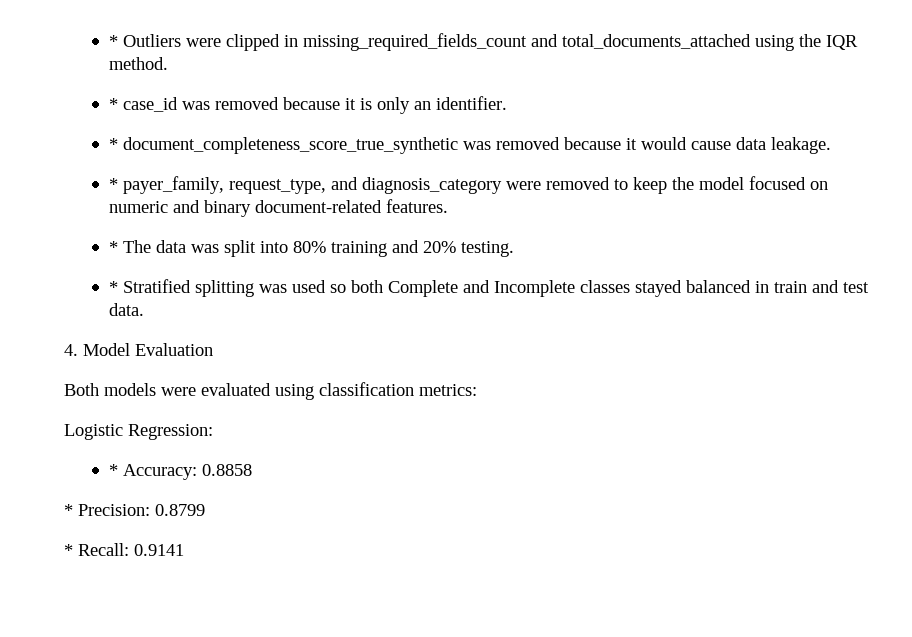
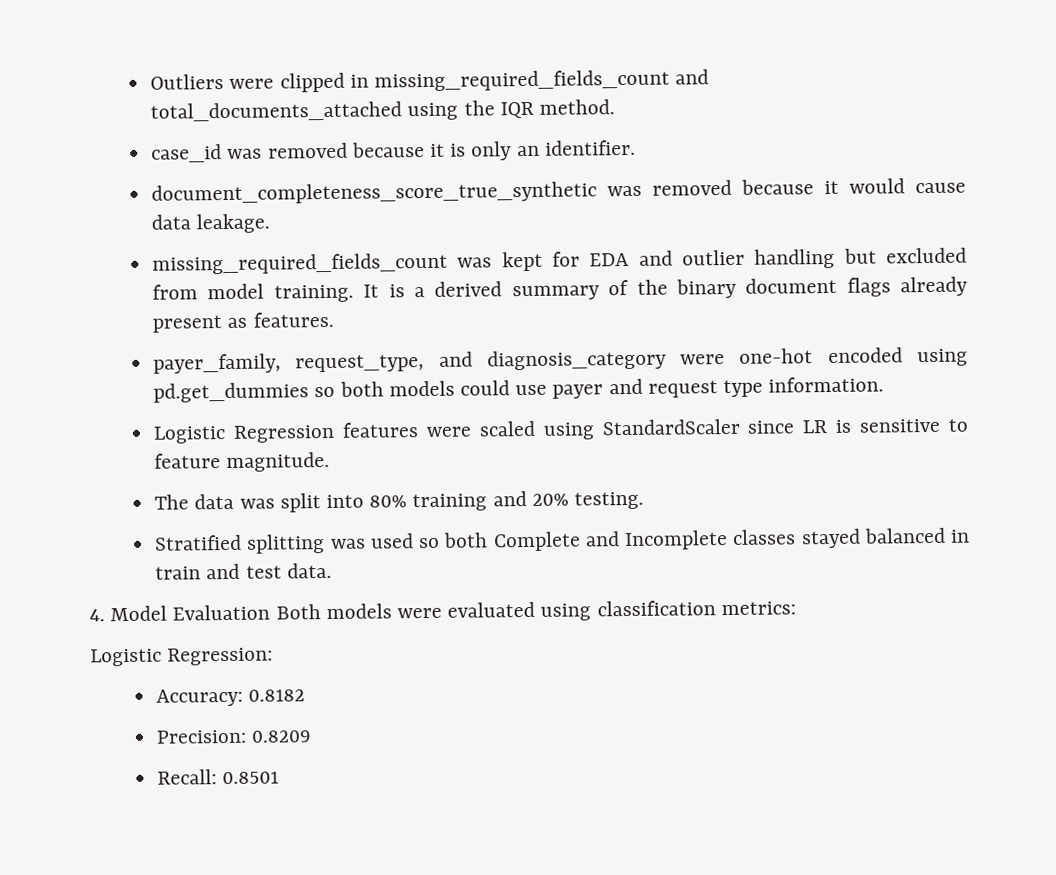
- * Outliers were clipped in missing_required_fields_count and total_documents_attached using the IQR method.
+ Outliers were clipped in missing_required_fields_count and total_documents_attached using the IQR method.
- * case_id was removed because it is only an identifier.
+ case_id was removed because it is only an identifier.
- * document_completeness_score_true_synthetic was removed because it would cause data leakage.
+ document_completeness_score_true_synthetic was removed because it would cause data leakage.
- * payer_family, request_type, and diagnosis_category were removed to keep the model focused on numeric and binary document-related features.
- * The data was split into 80% training and 20% testing.
+ missing_required_fields_count was kept for EDA and outlier handling but excluded from model training. It is a derived summary of the binary document flags already present as features.
+ payer_family, request_type, and diagnosis_category were one-hot encoded using pd.get_dummies so both models could use payer and request type information.
+ Logistic Regression features were scaled using StandardScaler since LR is sensitive to feature magnitude.
+ The data was split into 80% training and 20% testing.
- * Stratified splitting was used so both Complete and Incomplete classes stayed balanced in train and test data.
+ Stratified splitting was used so both Complete and Incomplete classes stayed balanced in train and test data.
- 4. Model Evaluation
- Both models were evaluated using classification metrics:
+ 4. Model Evaluation Both models were evaluated using classification metrics:
- * Accuracy: 0.8858
- * Precision: 0.8799
- * Recall: 0.9141
+ Accuracy: 0.8182
+ Precision: 0.8209
+ Recall: 0.8501

